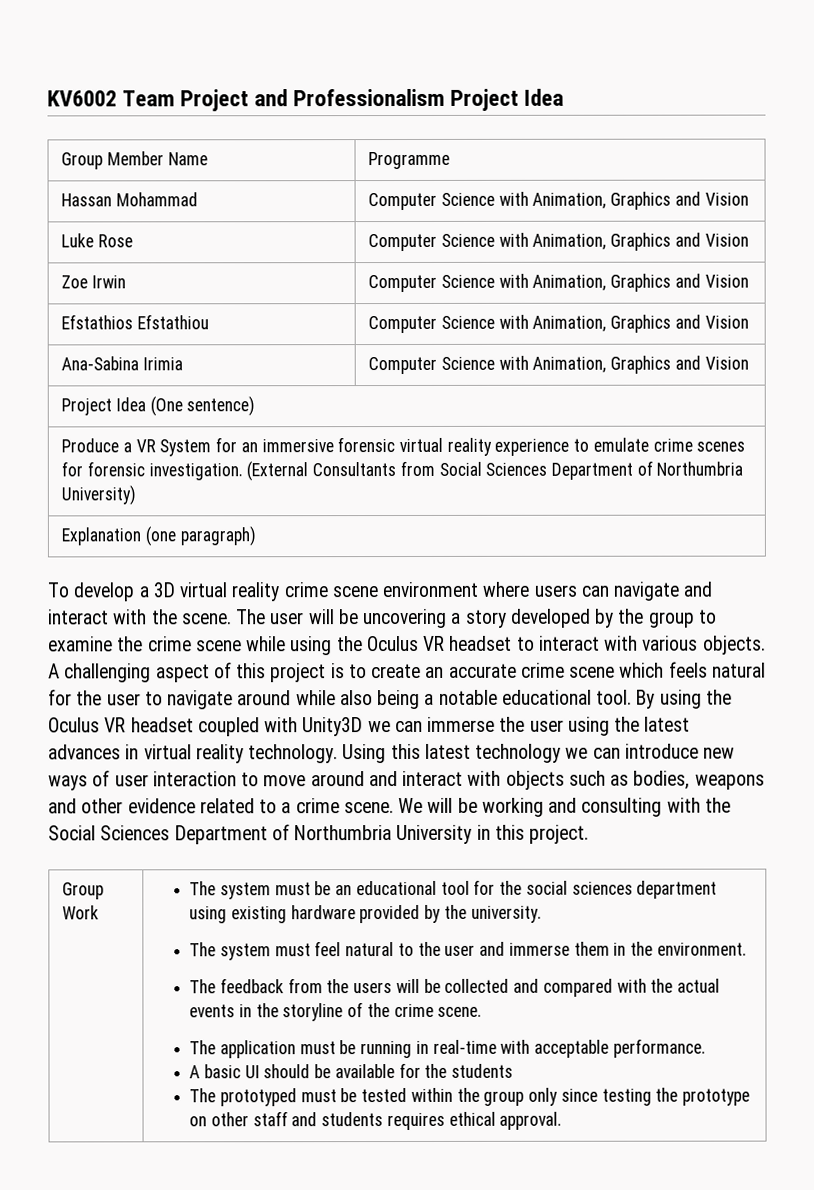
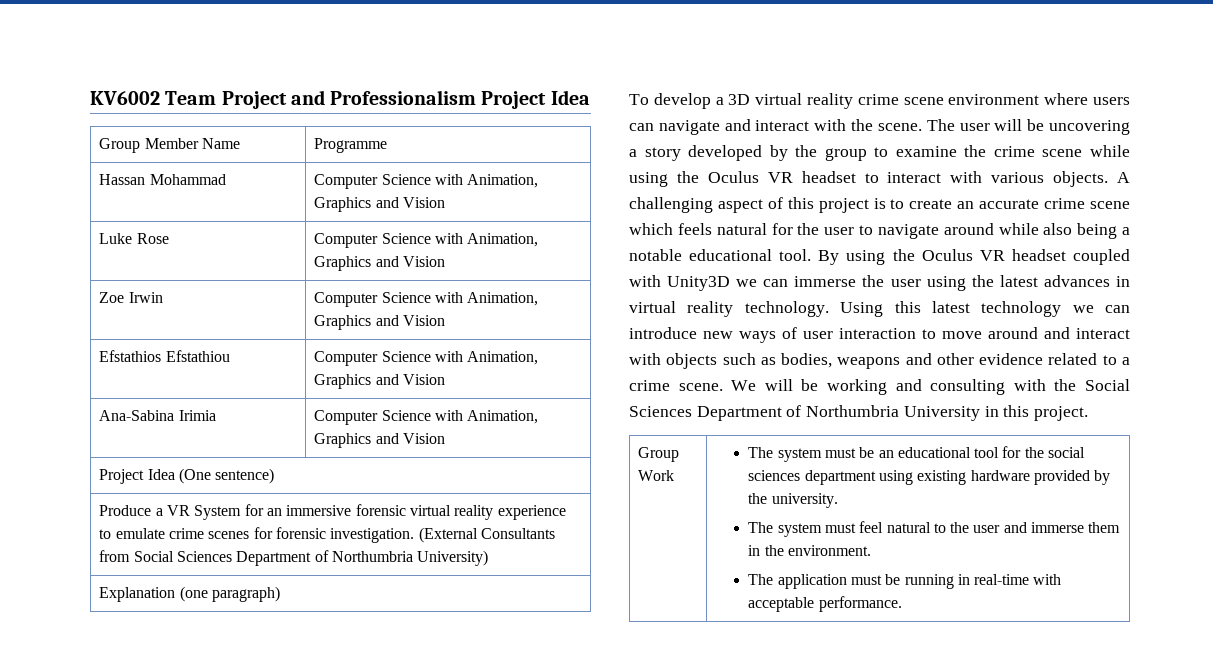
- The feedback from the users will be collected and compared with the actual events in the storyline of the crime scene.
- A basic UI should be available for the students
- The prototyped must be tested within the group only since testing the prototype on other staff and students requires ethical approval.

